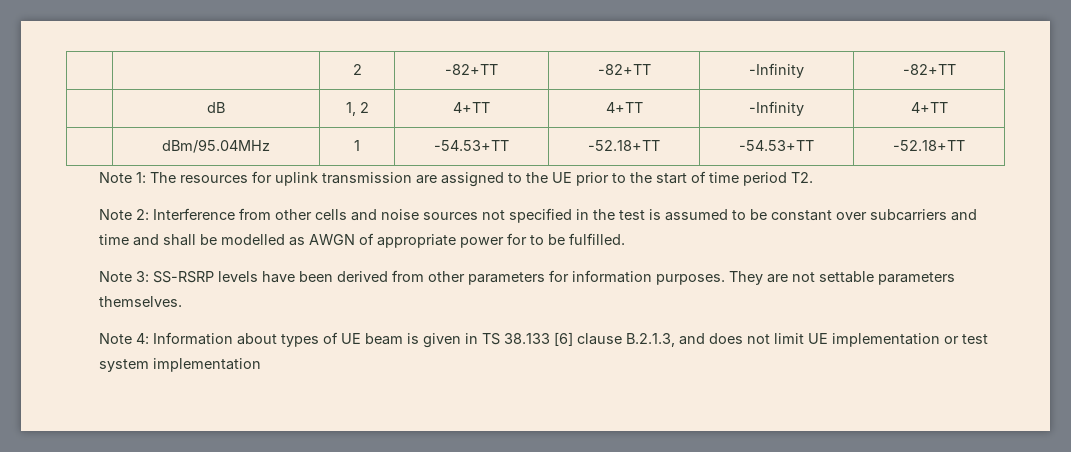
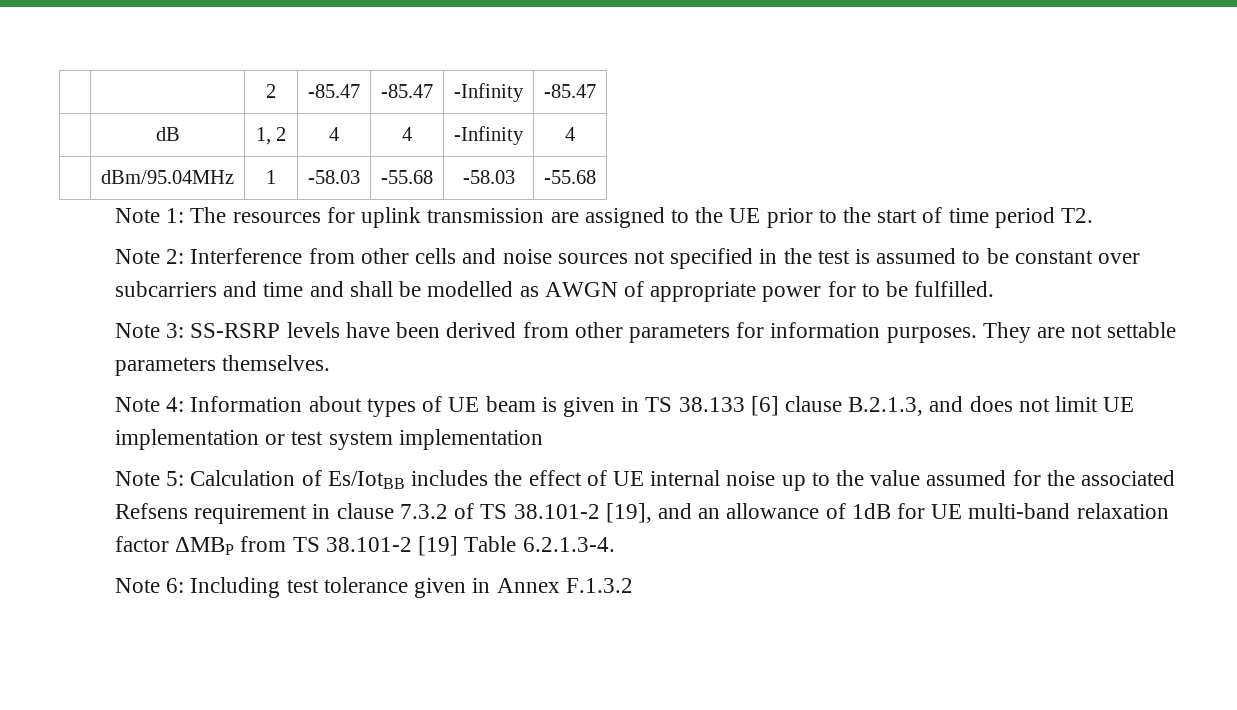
- | | 2 | -82+TT | -82+TT | -Infinity | -82+TT
+ | | 2 | -85.47 | -85.47 | -Infinity | -85.47
- | dB | 1, 2 | 4+TT | 4+TT | -Infinity | 4+TT
+ | dB | 1, 2 | 4 | 4 | -Infinity | 4
- | dBm/95.04MHz | 1 | -54.53+TT | -52.18+TT | -54.53+TT | -52.18+TT
+ | dBm/95.04MHz | 1 | -58.03 | -55.68 | -58.03 | -55.68
+ Note 5: Calculation of Es/IotBB includes the effect of UE internal noise up to the value assumed for the associated Refsens requirement in clause 7.3.2 of TS 38.101-2 [19], and an allowance of 1dB for UE multi-band relaxation factor ΔMBP from TS 38.101-2 [19] Table 6.2.1.3-4.
+ Note 6: Including test tolerance given in Annex F.1.3.2

